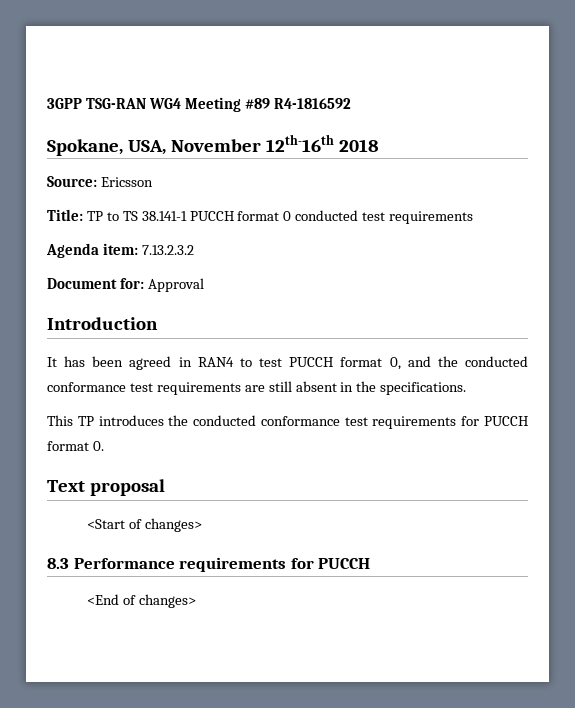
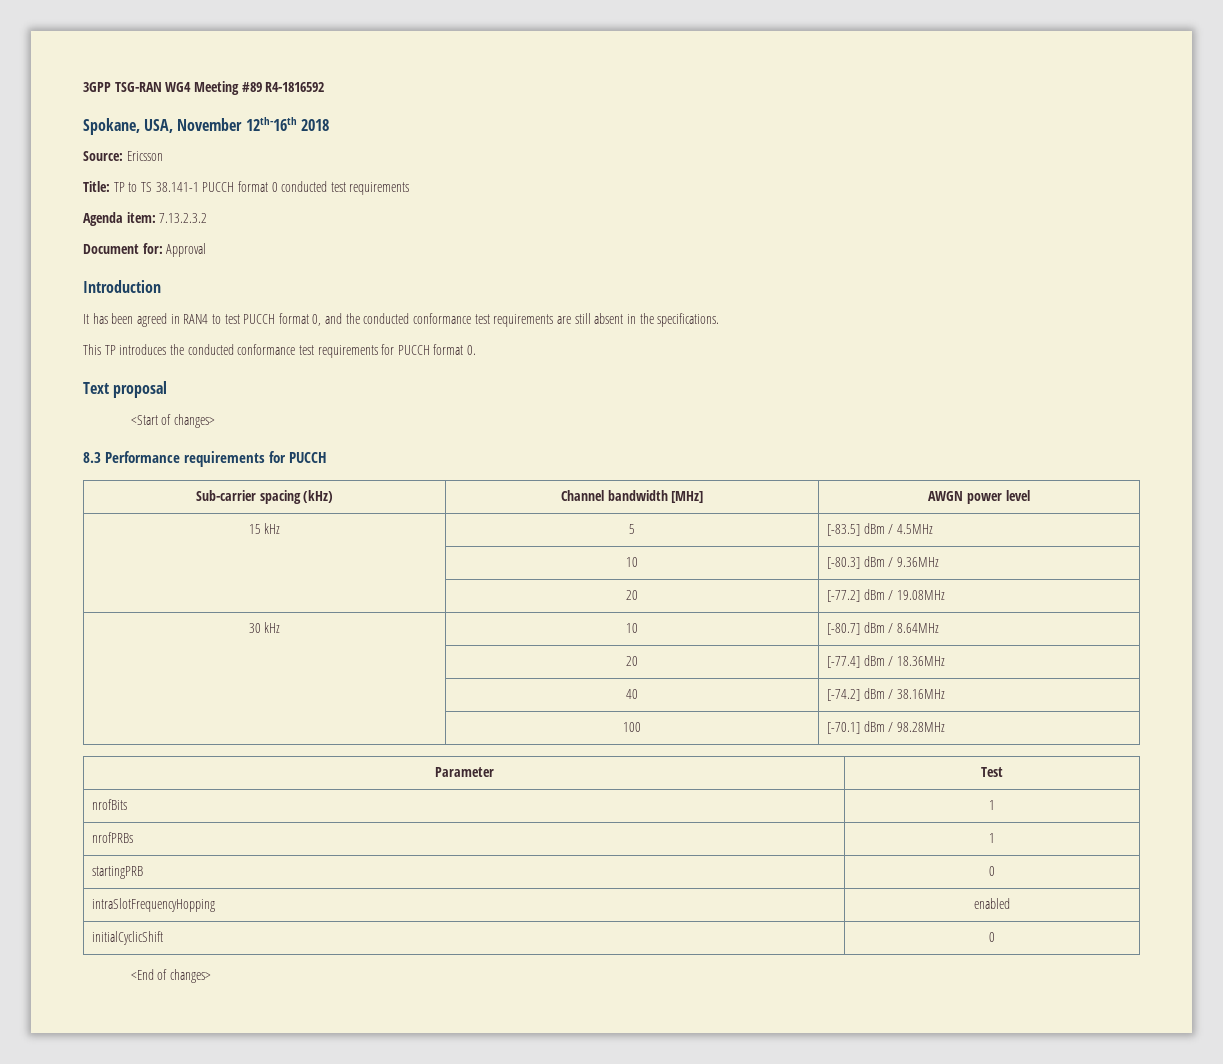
+ Sub-carrier spacing (kHz) | Channel bandwidth [MHz] | AWGN power level
+ 15 kHz | 5 | [-83.5] dBm / 4.5MHz
+ | 10 | [-80.3] dBm / 9.36MHz
+ | 20 | [-77.2] dBm / 19.08MHz
+ 30 kHz | 10 | [-80.7] dBm / 8.64MHz
+ | 20 | [-77.4] dBm / 18.36MHz
+ | 40 | [-74.2] dBm / 38.16MHz
+ | 100 | [-70.1] dBm / 98.28MHz
+ Parameter | Test
+ nrofBits | 1
+ nrofPRBs | 1
+ startingPRB | 0
+ intraSlotFrequencyHopping | enabled
+ initialCyclicShift | 0

